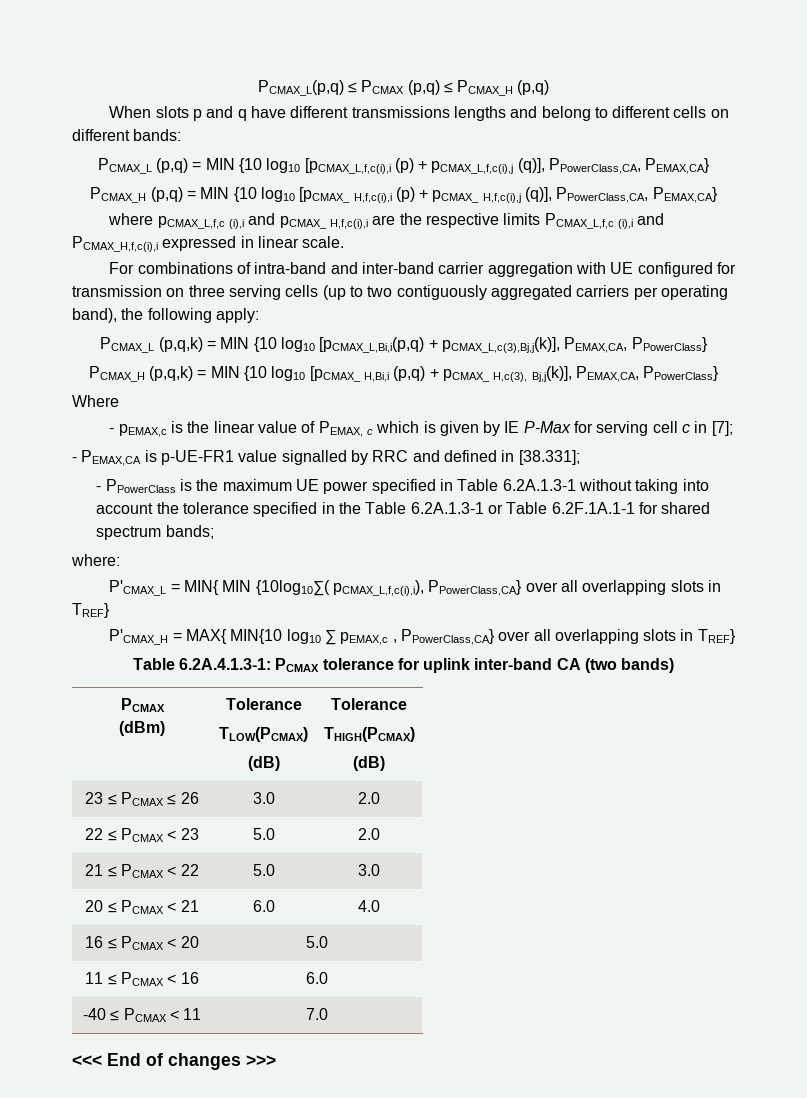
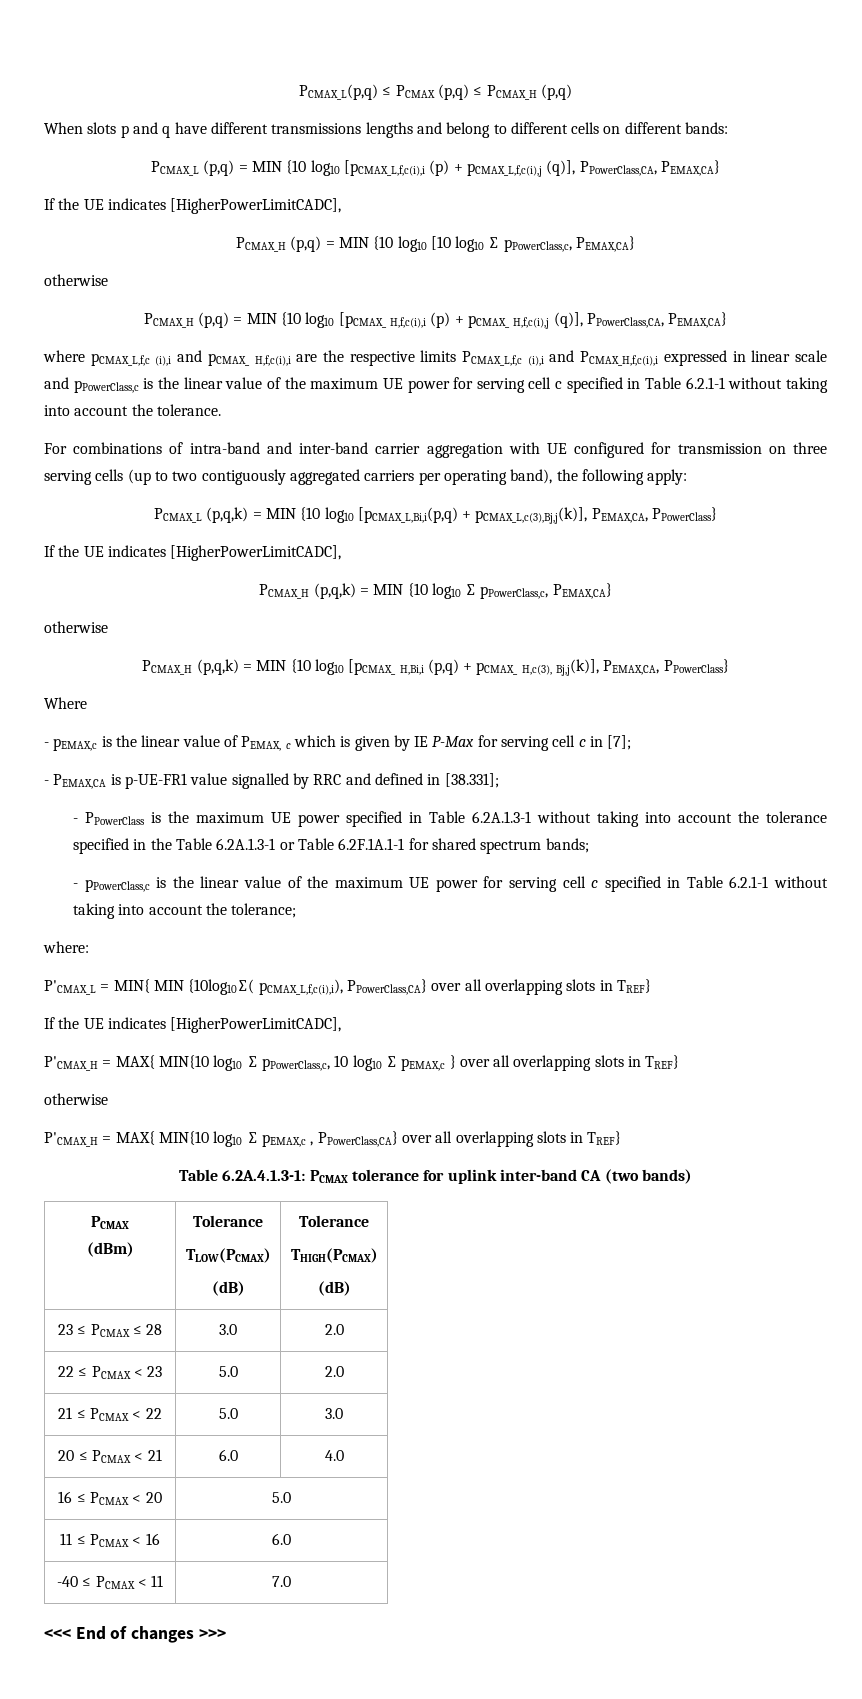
  PCMAX_L (p,q) = MIN {10 log10 [pCMAX_L,f,c(i),i (p) + pCMAX_L,f,c(i),j (q)], PPowerClass,CA, PEMAX,CA}
+ If the UE indicates [HigherPowerLimitCADC],
+ PCMAX_H (p,q) = MIN {10 log10 [10 log10 ∑ pPowerClass,c, PEMAX,CA}
+ otherwise
- where pCMAX_L,f,c (i),i and pCMAX_ H,f,c(i),i are the respective limits PCMAX_L,f,c (i),i and PCMAX_H,f,c(i),i expressed in linear scale.
+ where pCMAX_L,f,c (i),i and pCMAX_ H,f,c(i),i are the respective limits PCMAX_L,f,c (i),i and PCMAX_H,f,c(i),i expressed in linear scale and pPowerClass,c is the linear value of the maximum UE power for serving cell c specified in Table 6.2.1-1 without taking into account the tolerance.
  PCMAX_L (p,q,k) = MIN {10 log10 [pCMAX_L,Bi,i(p,q) + pCMAX_L,c(3),Bj,j(k)], PEMAX,CA, PPowerClass}
+ If the UE indicates [HigherPowerLimitCADC],
+ PCMAX_H (p,q,k) = MIN {10 log10 ∑ pPowerClass,c, PEMAX,CA}
+ otherwise
+ - pPowerClass,c is the linear value of the maximum UE power for serving cell c specified in Table 6.2.1-1 without taking into account the tolerance;
  P'CMAX_L = MIN{ MIN {10log10∑( pCMAX_L,f,c(i),i), PPowerClass,CA} over all overlapping slots in TREF}
+ If the UE indicates [HigherPowerLimitCADC],
+ P'CMAX_H = MAX{ MIN{10 log10 ∑ pPowerClass,c, 10 log10 ∑ pEMAX,c } over all overlapping slots in TREF}
+ otherwise
- 23 ≤ PCMAX ≤ 26 | 3.0 | 2.0
+ 23 ≤ PCMAX ≤ 28 | 3.0 | 2.0

